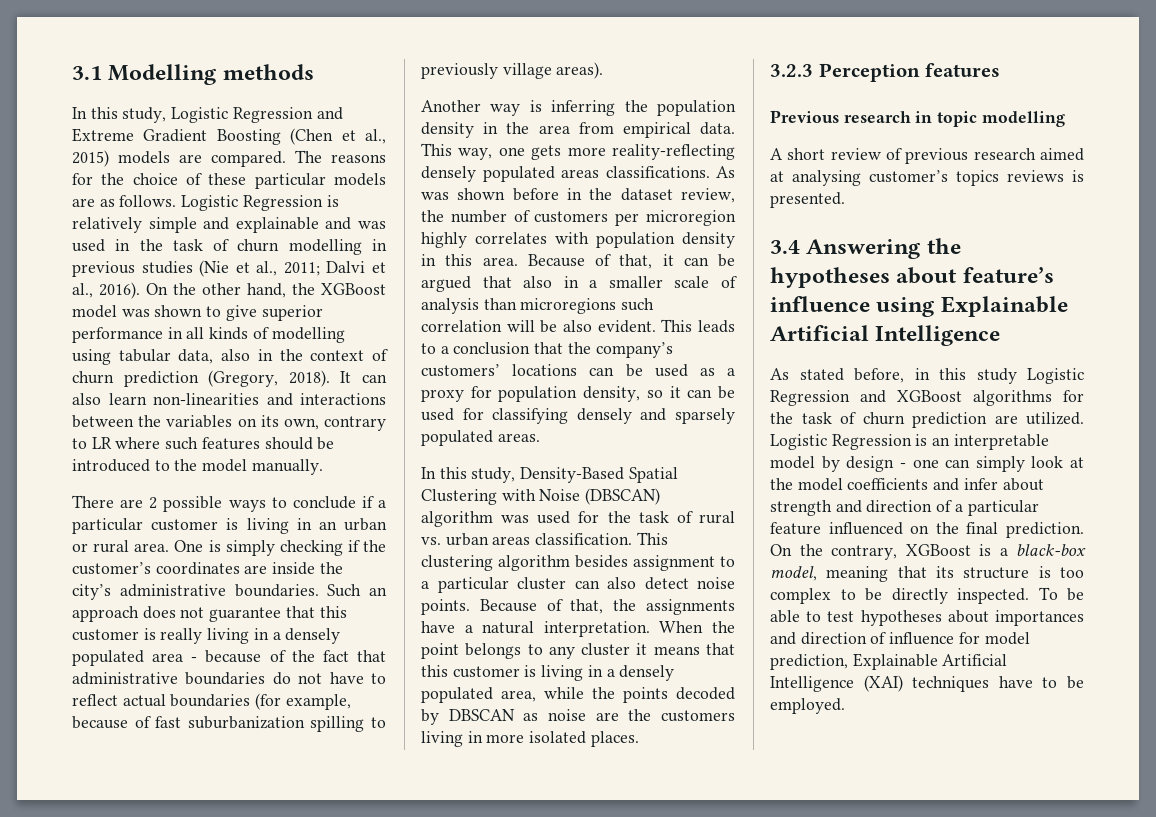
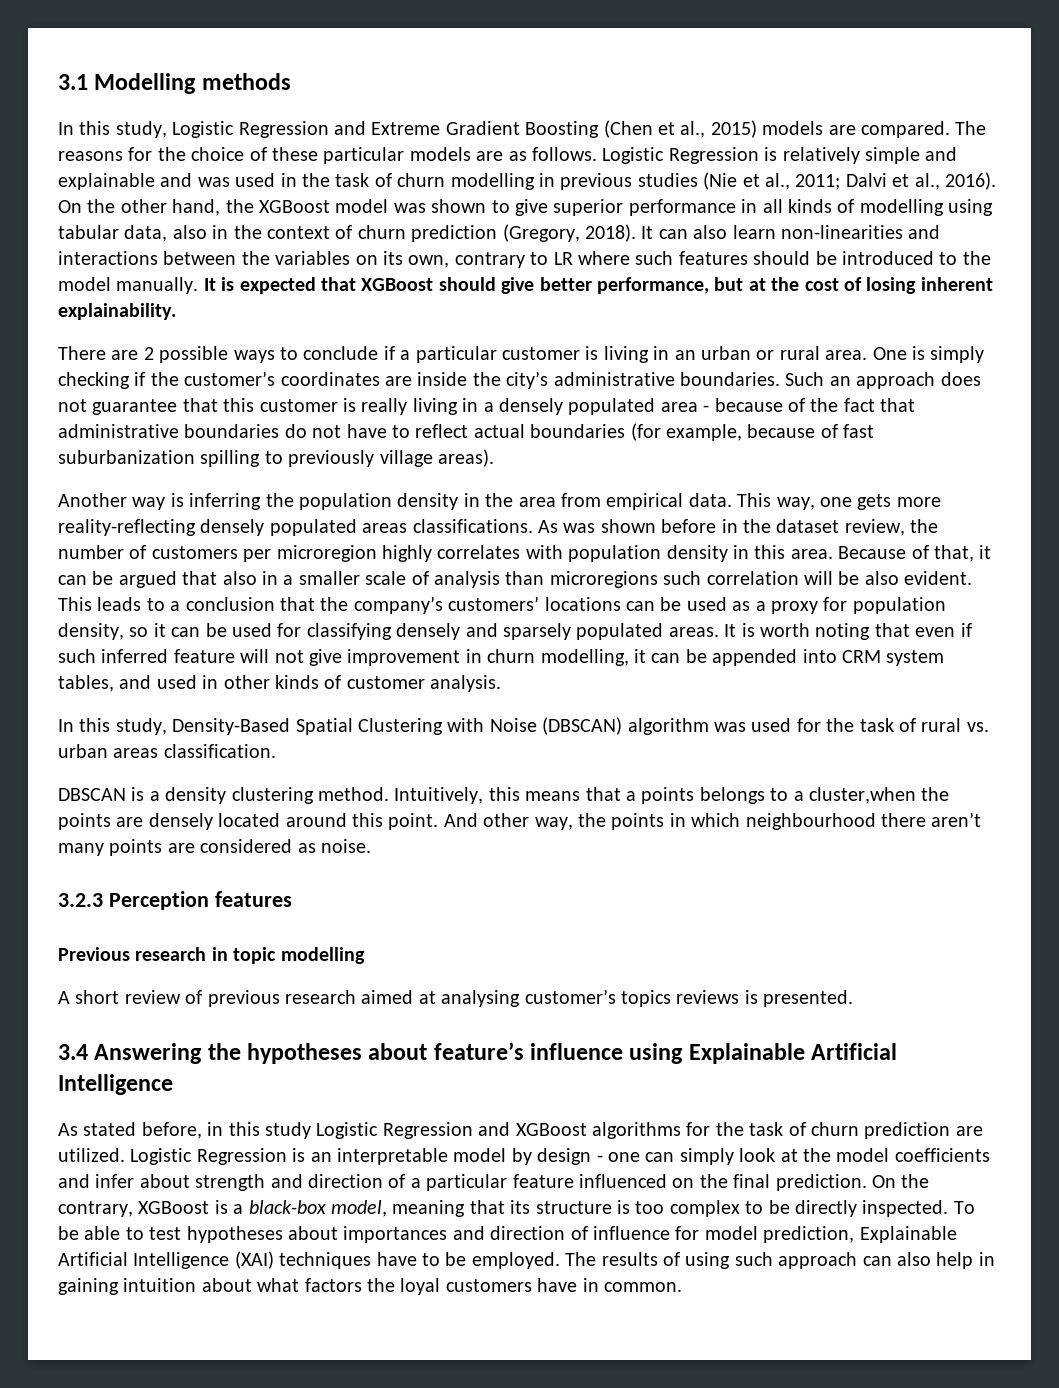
+ It is expected that XGBoost should give better performance, but at the cost of losing inherent explainability.
+ It is worth noting that even if such inferred feature will not give improvement in churn modelling, it can be appended into CRM system tables, and used in other kinds of customer analysis.
- In this study, Density-Based Spatial Clustering with Noise (DBSCAN) algorithm was used for the task of rural vs. urban areas classification. This clustering algorithm besides assignment to a particular cluster can also detect noise points. Because of that, the assignments have a natural interpretation. When the point belongs to any cluster it means that this customer is living in a densely populated area, while the points decoded by DBSCAN as noise are the customers living in more isolated places.
+ In this study, Density-Based Spatial Clustering with Noise (DBSCAN) algorithm was used for the task of rural vs. urban areas classification.
+ DBSCAN is a density clustering method. Intuitively, this means that a points belongs to a cluster,when the points are densely located around this point. And other way, the points in which neighbourhood there aren’t many points are considered as noise.
+ The results of using such approach can also help in gaining intuition about what factors the loyal customers have in common.

